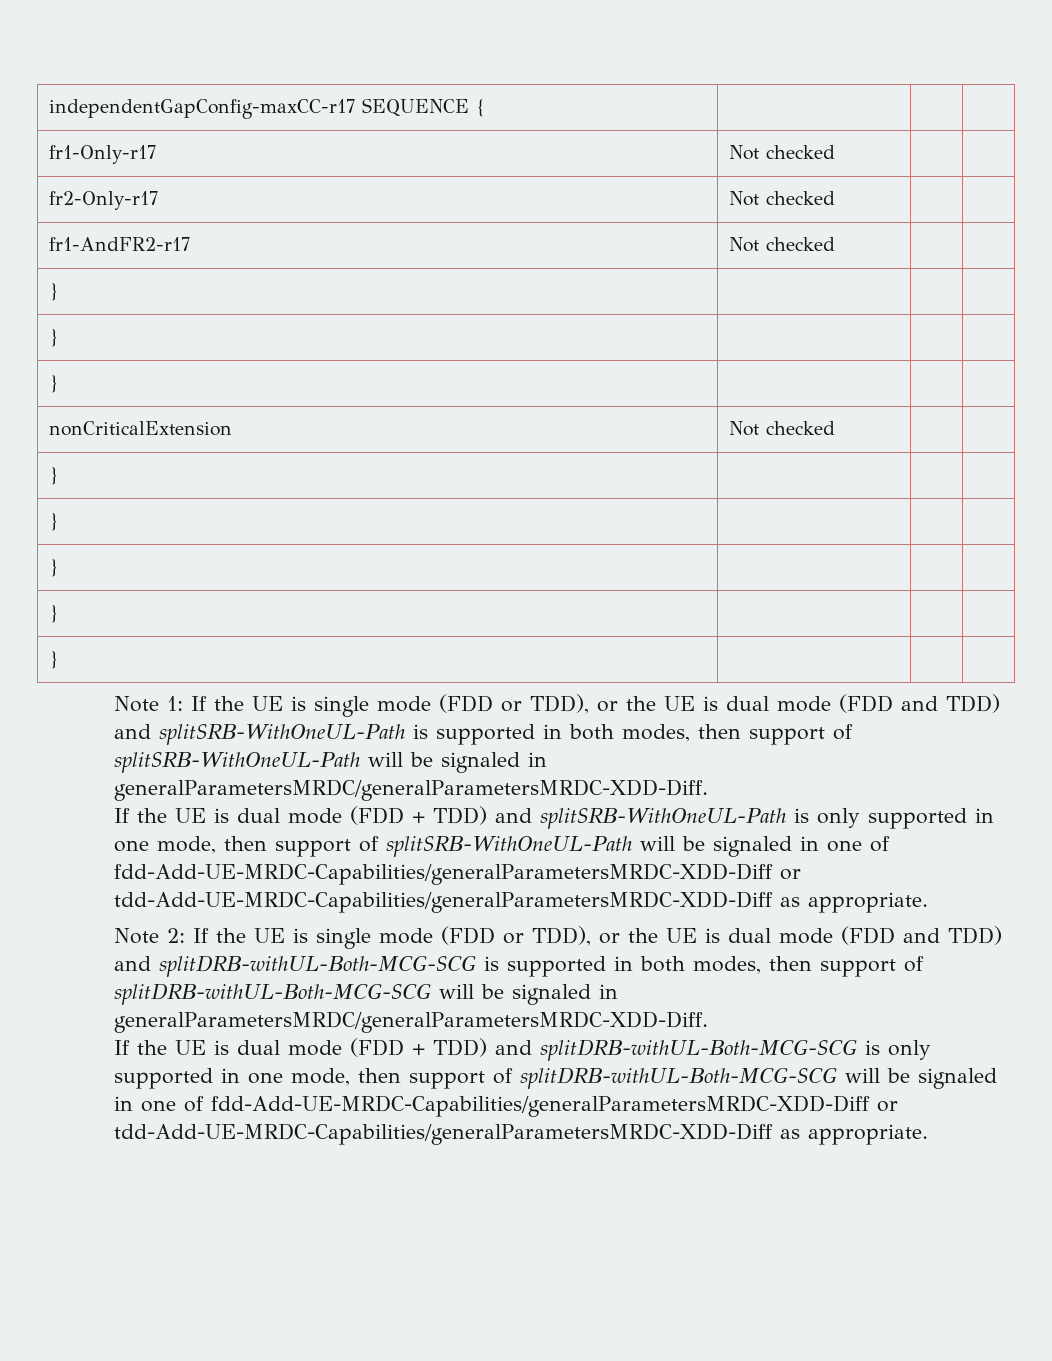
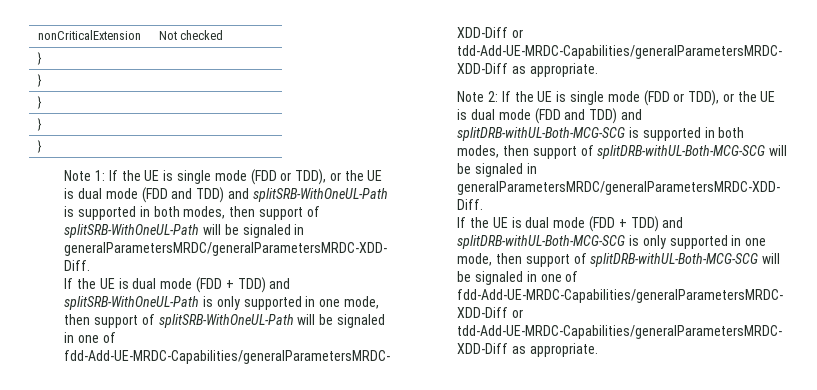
- independentGapConfig-maxCC-r17 SEQUENCE { | | |
- fr1-Only-r17 | Not checked | |
- fr2-Only-r17 | Not checked | |
- fr1-AndFR2-r17 | Not checked | |
- } | | |
- } | | |
- } | | |

